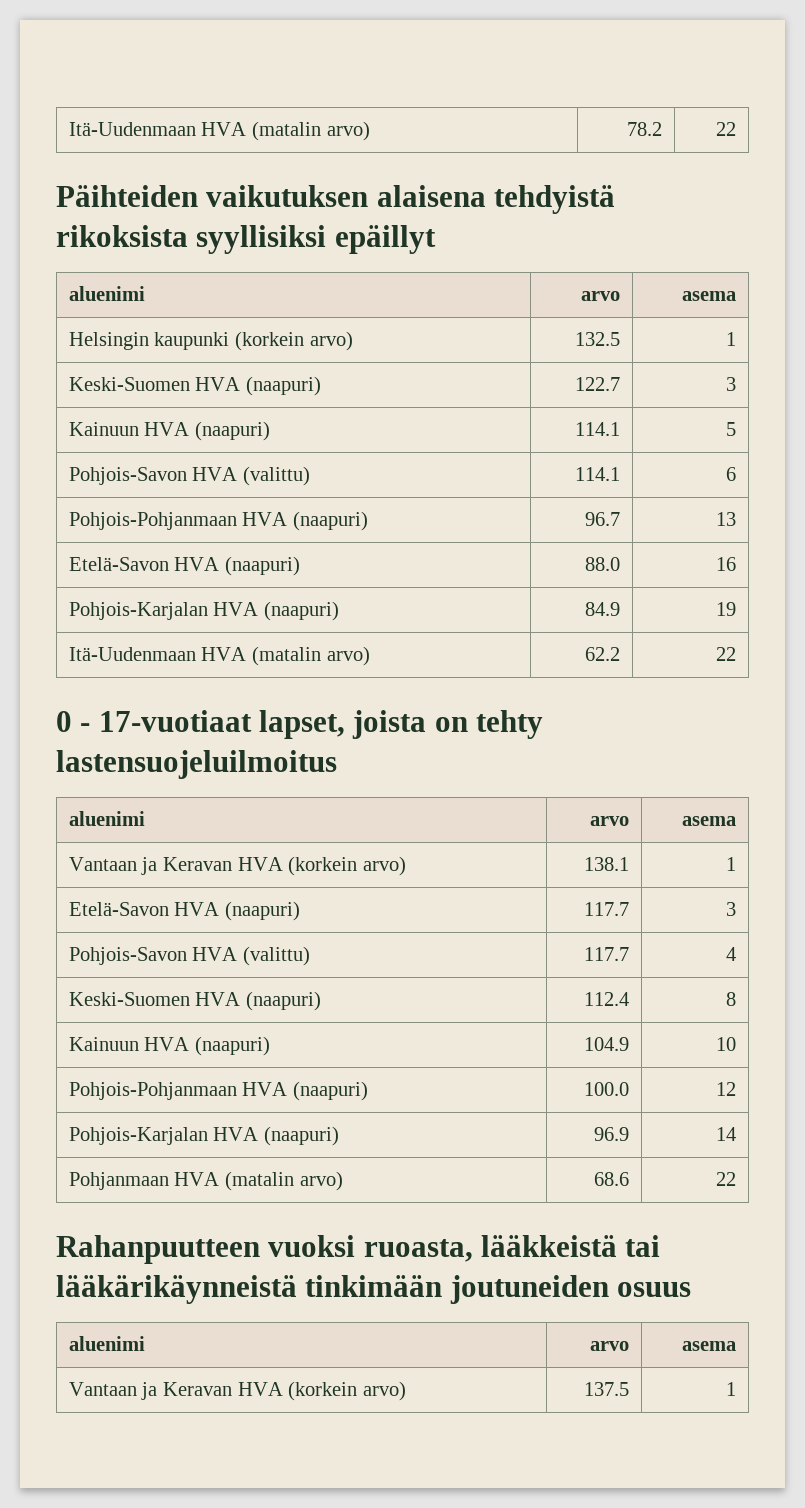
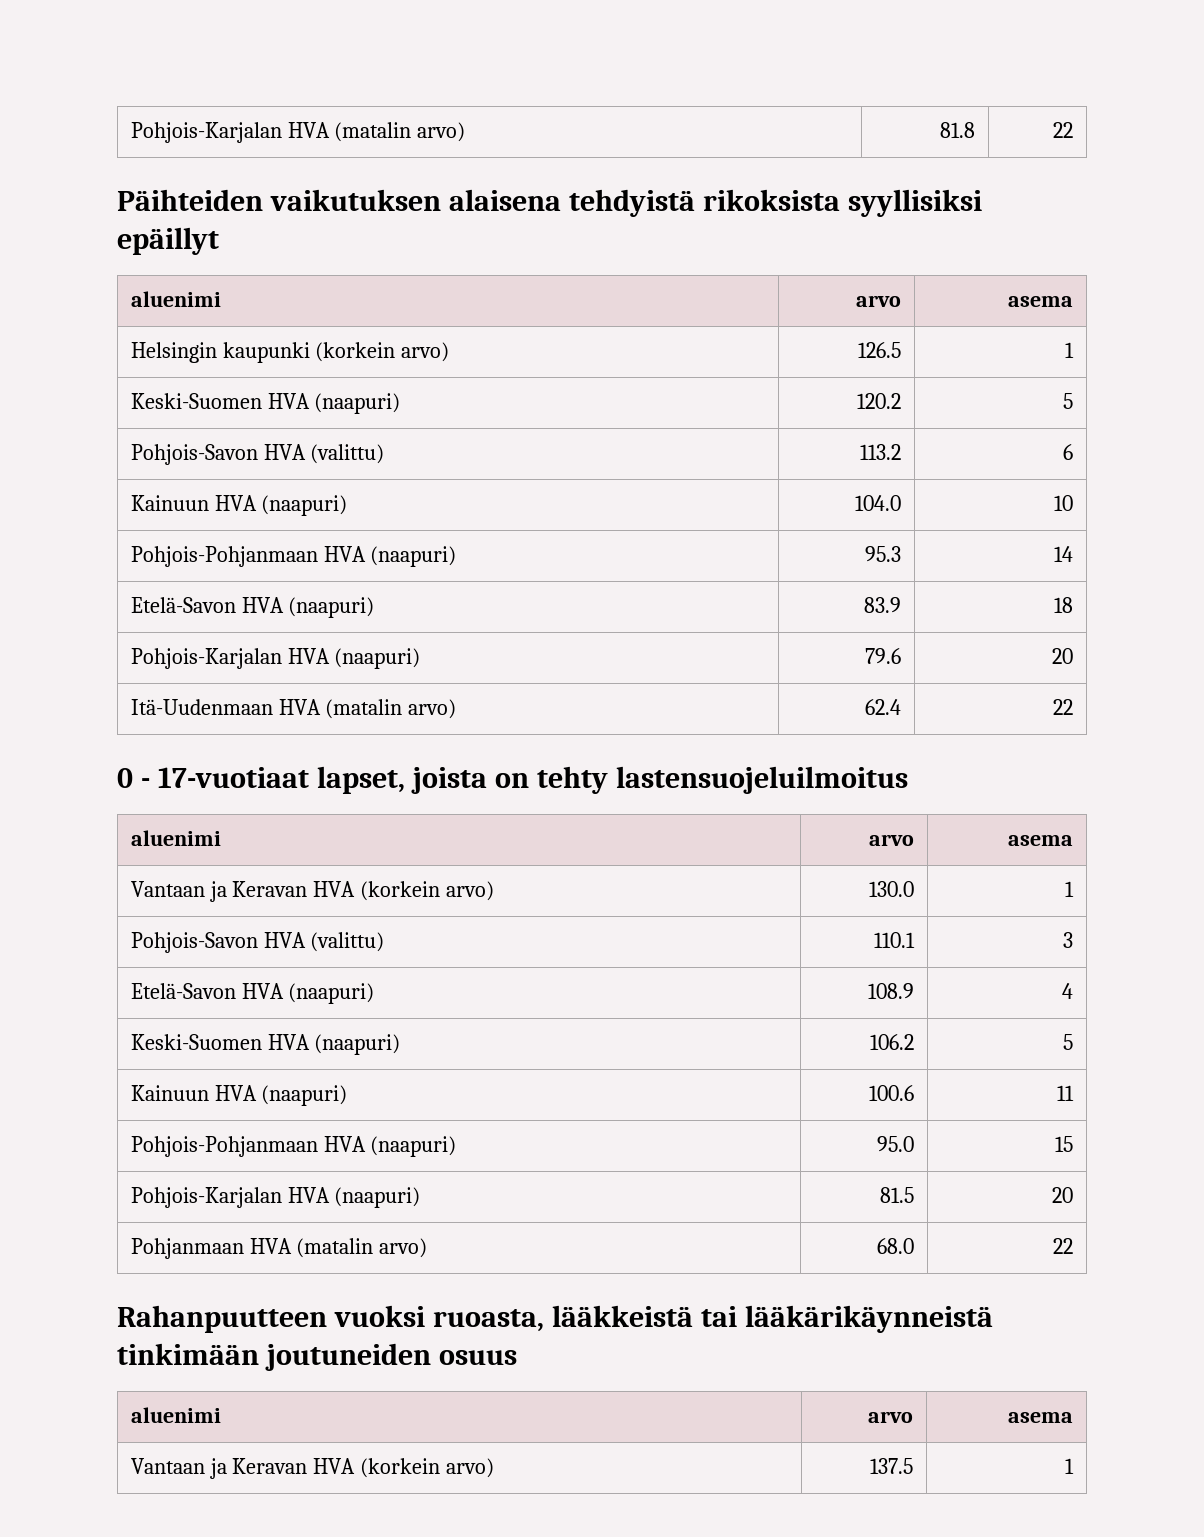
- Itä-Uudenmaan HVA (matalin arvo) | 78.2 | 22
+ Pohjois-Karjalan HVA (matalin arvo) | 81.8 | 22
- Helsingin kaupunki (korkein arvo) | 132.5 | 1
+ Helsingin kaupunki (korkein arvo) | 126.5 | 1
- Keski-Suomen HVA (naapuri) | 122.7 | 3
- Kainuun HVA (naapuri) | 114.1 | 5
+ Keski-Suomen HVA (naapuri) | 120.2 | 5
- Pohjois-Savon HVA (valittu) | 114.1 | 6
+ Pohjois-Savon HVA (valittu) | 113.2 | 6
- Pohjois-Pohjanmaan HVA (naapuri) | 96.7 | 13
- Etelä-Savon HVA (naapuri) | 88.0 | 16
- Pohjois-Karjalan HVA (naapuri) | 84.9 | 19
- Itä-Uudenmaan HVA (matalin arvo) | 62.2 | 22
+ Kainuun HVA (naapuri) | 104.0 | 10
+ Pohjois-Pohjanmaan HVA (naapuri) | 95.3 | 14
+ Etelä-Savon HVA (naapuri) | 83.9 | 18
+ Pohjois-Karjalan HVA (naapuri) | 79.6 | 20
+ Itä-Uudenmaan HVA (matalin arvo) | 62.4 | 22
- Vantaan ja Keravan HVA (korkein arvo) | 138.1 | 1
- Etelä-Savon HVA (naapuri) | 117.7 | 3
- Pohjois-Savon HVA (valittu) | 117.7 | 4
+ Vantaan ja Keravan HVA (korkein arvo) | 130.0 | 1
+ Pohjois-Savon HVA (valittu) | 110.1 | 3
+ Etelä-Savon HVA (naapuri) | 108.9 | 4
- Keski-Suomen HVA (naapuri) | 112.4 | 8
- Kainuun HVA (naapuri) | 104.9 | 10
- Pohjois-Pohjanmaan HVA (naapuri) | 100.0 | 12
- Pohjois-Karjalan HVA (naapuri) | 96.9 | 14
+ Keski-Suomen HVA (naapuri) | 106.2 | 5
+ Kainuun HVA (naapuri) | 100.6 | 11
+ Pohjois-Pohjanmaan HVA (naapuri) | 95.0 | 15
+ Pohjois-Karjalan HVA (naapuri) | 81.5 | 20
- Pohjanmaan HVA (matalin arvo) | 68.6 | 22
+ Pohjanmaan HVA (matalin arvo) | 68.0 | 22

